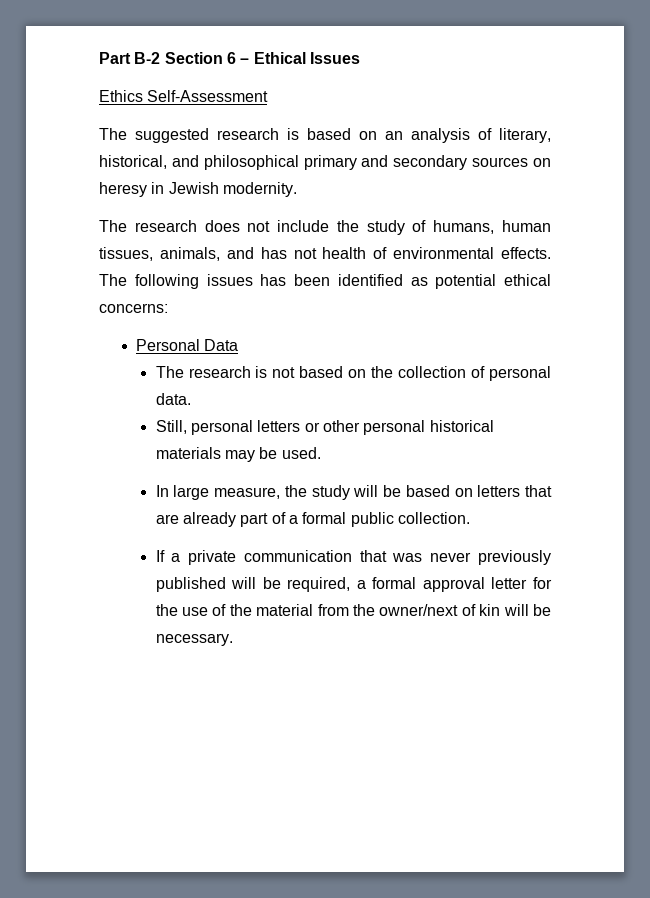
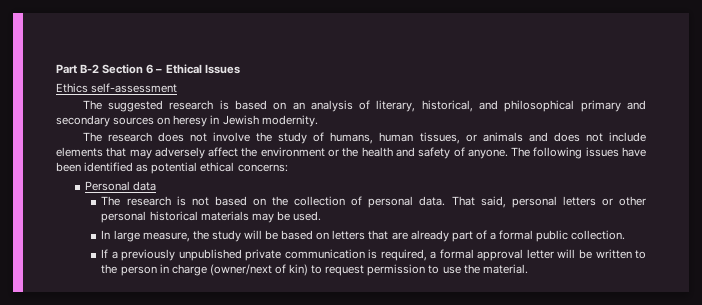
- Ethics Self-Assessment
+ Ethics self-assessment
- The research does not include the study of humans, human tissues, animals, and has not health of environmental effects.
+ The research does not involve the study of humans, human tissues, or animals and does not include elements that may adversely affect the environment or the health and safety of anyone.
- The following issues has been identified as potential ethical concerns:
+ The following issues have been identified as potential ethical concerns:
- Personal Data
+ Personal data
- The research is not based on the collection of personal data.
- Still, personal letters or other personal historical materials may be used.
+ The research is not based on the collection of personal data. That said, personal letters or other personal historical materials may be used.
- If a private communication that was never previously published will be required, a formal approval letter for the use of the material from the owner/next of kin will be necessary.
+ If a previously unpublished private communication is required, a formal approval letter will be written to the person in charge (owner/next of kin) to request permission to use the material.

